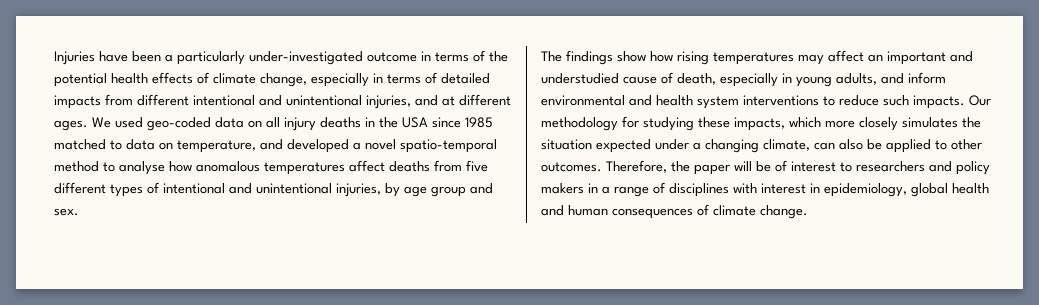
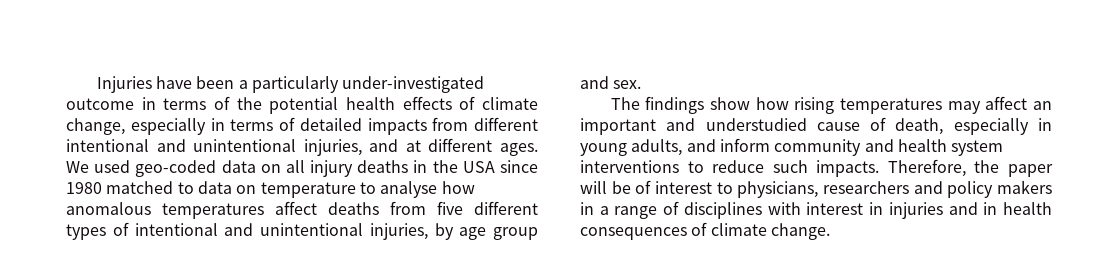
- We used geo-coded data on all injury deaths in the USA since 1985 matched to data on temperature, and developed a novel spatio-temporal method to analyse how anomalous temperatures affect deaths from five different types of intentional and unintentional injuries, by age group and sex.
+ We used geo-coded data on all injury deaths in the USA since 1980 matched to data on temperature to analyse how anomalous temperatures affect deaths from five different types of intentional and unintentional injuries, by age group and sex.
- The findings show how rising temperatures may affect an important and understudied cause of death, especially in young adults, and inform environmental and health system interventions to reduce such impacts.
+ The findings show how rising temperatures may affect an important and understudied cause of death, especially in young adults, and inform community and health system interventions to reduce such impacts.
- Our methodology for studying these impacts, which more closely simulates the situation expected under a changing climate, can also be applied to other outcomes.
- Therefore, the paper will be of interest to researchers and policy makers in a range of disciplines with interest in epidemiology, global health and human consequences of climate change.
+ Therefore, the paper will be of interest to physicians, researchers and policy makers in a range of disciplines with interest in injuries and in health consequences of climate change.

